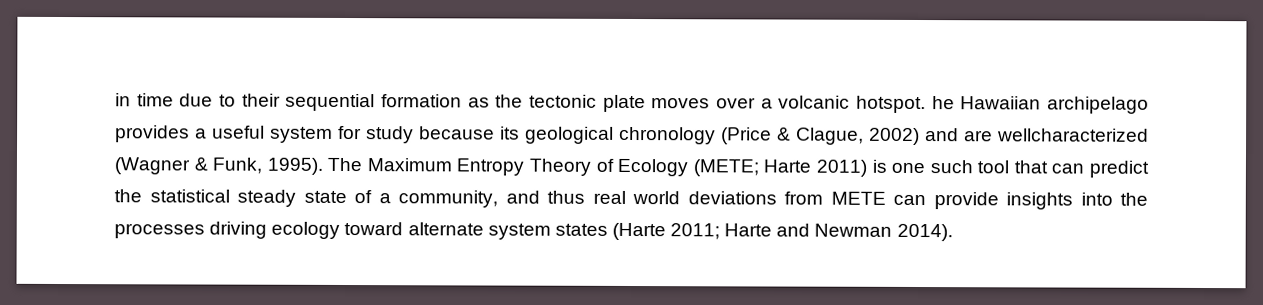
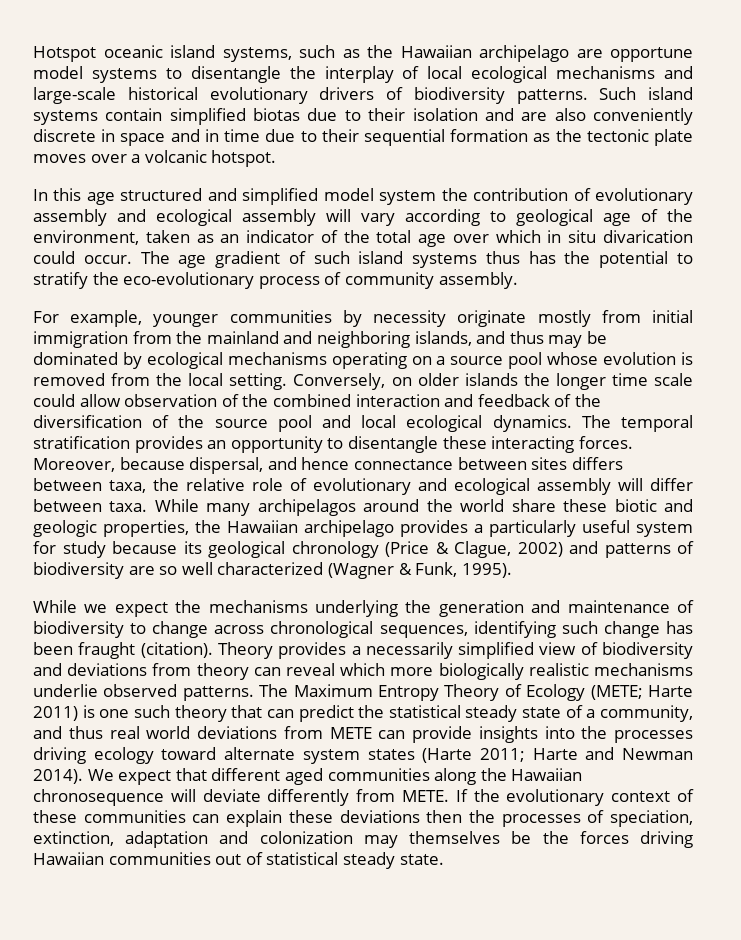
- in time due to their sequential formation as the tectonic plate moves over a volcanic hotspot. he Hawaiian archipelago provides a useful system for study because its geological chronology (Price & Clague, 2002) and are wellcharacterized (Wagner & Funk, 1995).
+ Hotspot oceanic island systems, such as the Hawaiian archipelago are opportune model systems to disentangle the interplay of local ecological mechanisms and large-scale historical evolutionary drivers of biodiversity patterns. Such island systems contain simplified biotas due to their isolation and are also conveniently discrete in space and in time due to their sequential formation as the tectonic plate moves over a volcanic hotspot.
+ In this age structured and simplified model system the contribution of evolutionary assembly and ecological assembly will vary according to geological age of the environment, taken as an indicator of the total age over which in situ divarication could occur. The age gradient of such island systems thus has the potential to stratify the eco-evolutionary process of community assembly.
+ For example, younger communities by necessity originate mostly from initial immigration from the mainland and neighboring islands, and thus may be dominated by ecological mechanisms operating on a source pool whose evolution is removed from the local setting. Conversely, on older islands the longer time scale could allow observation of the combined interaction and feedback of the diversification of the source pool and local ecological dynamics. The temporal stratification provides an opportunity to disentangle these interacting forces. Moreover, because dispersal, and hence connectance between sites differs between taxa, the relative role of evolutionary and ecological assembly will differ between taxa. While many archipelagos around the world share these biotic and geologic properties, the Hawaiian archipelago provides a particularly useful system for study because its geological chronology (Price & Clague, 2002) and patterns of biodiversity are so well characterized (Wagner & Funk, 1995).
+ While we expect the mechanisms underlying the generation and maintenance of biodiversity to change across chronological sequences, identifying such change has been fraught (citation). Theory provides a necessarily simplified view of biodiversity and deviations from theory can reveal which more biologically realistic mechanisms underlie observed patterns.
- The Maximum Entropy Theory of Ecology (METE; Harte 2011) is one such tool that can predict the statistical steady state of a community, and thus real world deviations from METE can provide insights into the processes driving ecology toward alternate system states (Harte 2011; Harte and Newman 2014).
+ The Maximum Entropy Theory of Ecology (METE; Harte 2011) is one such theory that can predict the statistical steady state of a community, and thus real world deviations from METE can provide insights into the processes driving ecology toward alternate system states (Harte 2011; Harte and Newman 2014).
+ We expect that different aged communities along the Hawaiian chronosequence will deviate differently from METE. If the evolutionary context of these communities can explain these deviations then the processes of speciation, extinction, adaptation and colonization may themselves be the forces driving Hawaiian communities out of statistical steady state.

